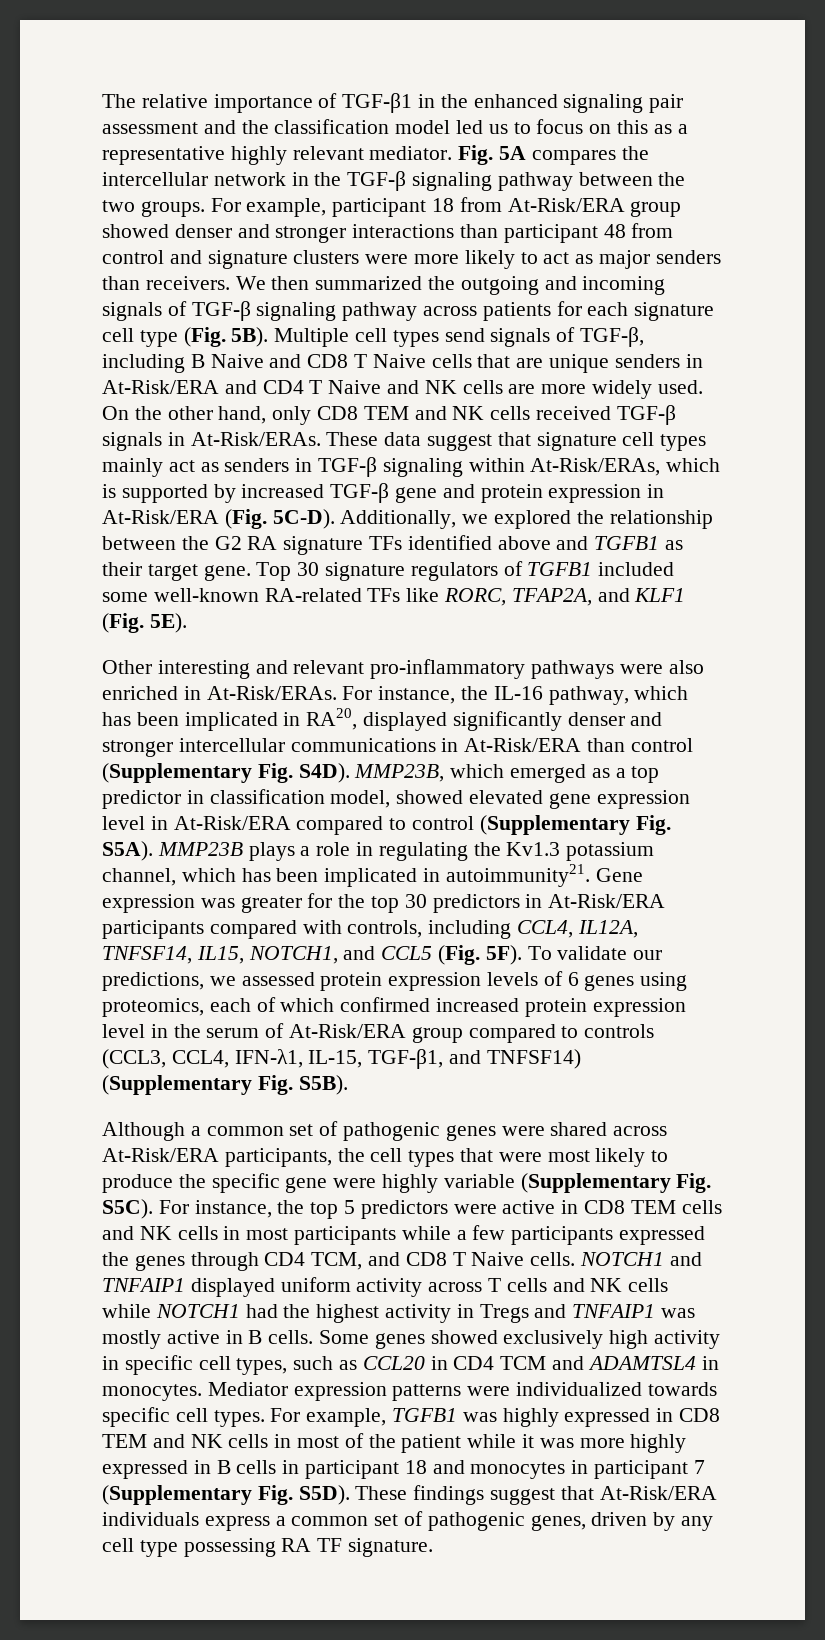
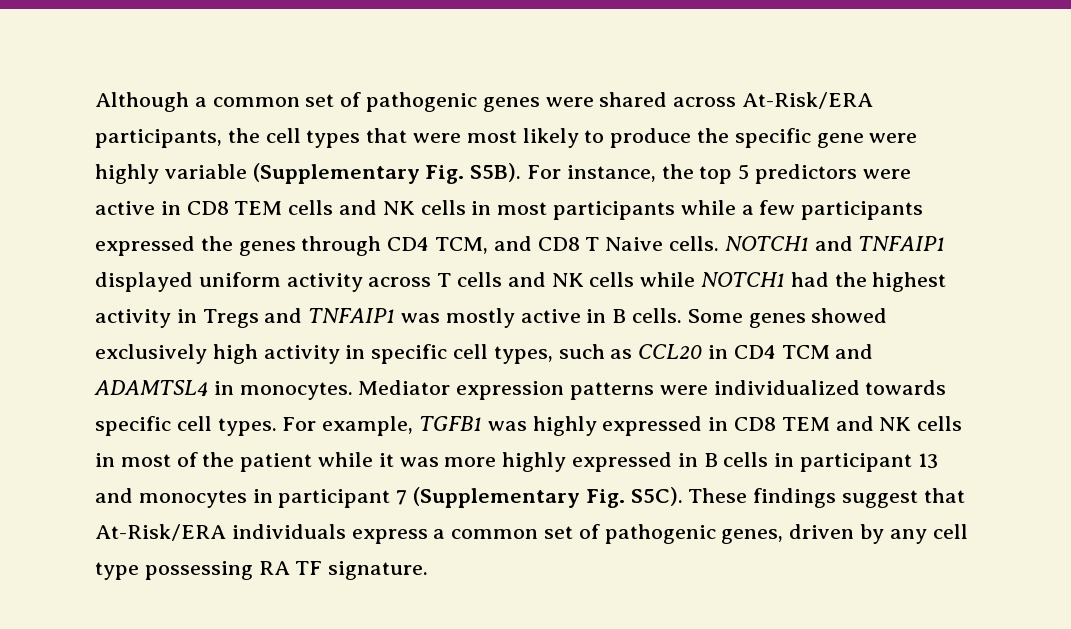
- The relative importance of TGF-β1 in the enhanced signaling pair assessment and the classification model led us to focus on this as a representative highly relevant mediator. Fig. 5A compares the intercellular network in the TGF-β signaling pathway between the two groups. For example, participant 18 from At-Risk/ERA group showed denser and stronger interactions than participant 48 from control and signature clusters were more likely to act as major senders than receivers. We then summarized the outgoing and incoming signals of TGF-β signaling pathway across patients for each signature cell type (Fig. 5B). Multiple cell types send signals of TGF-β, including B Naive and CD8 T Naive cells that are unique senders in At-Risk/ERA and CD4 T Naive and NK cells are more widely used. On the other hand, only CD8 TEM and NK cells received TGF-β signals in At-Risk/ERAs. These data suggest that signature cell types mainly act as senders in TGF-β signaling within At-Risk/ERAs, which is supported by increased TGF-β gene and protein expression in At-Risk/ERA (Fig. 5C-D). Additionally, we explored the relationship between the G2 RA signature TFs identified above and TGFB1 as their target gene. Top 30 signature regulators of TGFB1 included some well-known RA-related TFs like RORC, TFAP2A, and KLF1 (Fig. 5E).
- Other interesting and relevant pro-inflammatory pathways were also enriched in At-Risk/ERAs. For instance, the IL-16 pathway, which has been implicated in RA20, displayed significantly denser and stronger intercellular communications in At-Risk/ERA than control (Supplementary Fig. S4D). MMP23B, which emerged as a top predictor in classification model, showed elevated gene expression level in At-Risk/ERA compared to control (Supplementary Fig. S5A). MMP23B plays a role in regulating the Kv1.3 potassium channel, which has been implicated in autoimmunity21. Gene expression was greater for the top 30 predictors in At-Risk/ERA participants compared with controls, including CCL4, IL12A, TNFSF14, IL15, NOTCH1, and CCL5 (Fig. 5F). To validate our predictions, we assessed protein expression levels of 6 genes using proteomics, each of which confirmed increased protein expression level in the serum of At-Risk/ERA group compared to controls (CCL3, CCL4, IFN-λ1, IL-15, TGF-β1, and TNFSF14) (Supplementary Fig. S5B).
- Although a common set of pathogenic genes were shared across At-Risk/ERA participants, the cell types that were most likely to produce the specific gene were highly variable (Supplementary Fig. S5C).
+ Although a common set of pathogenic genes were shared across At-Risk/ERA participants, the cell types that were most likely to produce the specific gene were highly variable (Supplementary Fig. S5B).
- For example, TGFB1 was highly expressed in CD8 TEM and NK cells in most of the patient while it was more highly expressed in B cells in participant 18 and monocytes in participant 7 (Supplementary Fig. S5D).
+ For example, TGFB1 was highly expressed in CD8 TEM and NK cells in most of the patient while it was more highly expressed in B cells in participant 13 and monocytes in participant 7 (Supplementary Fig. S5C).

